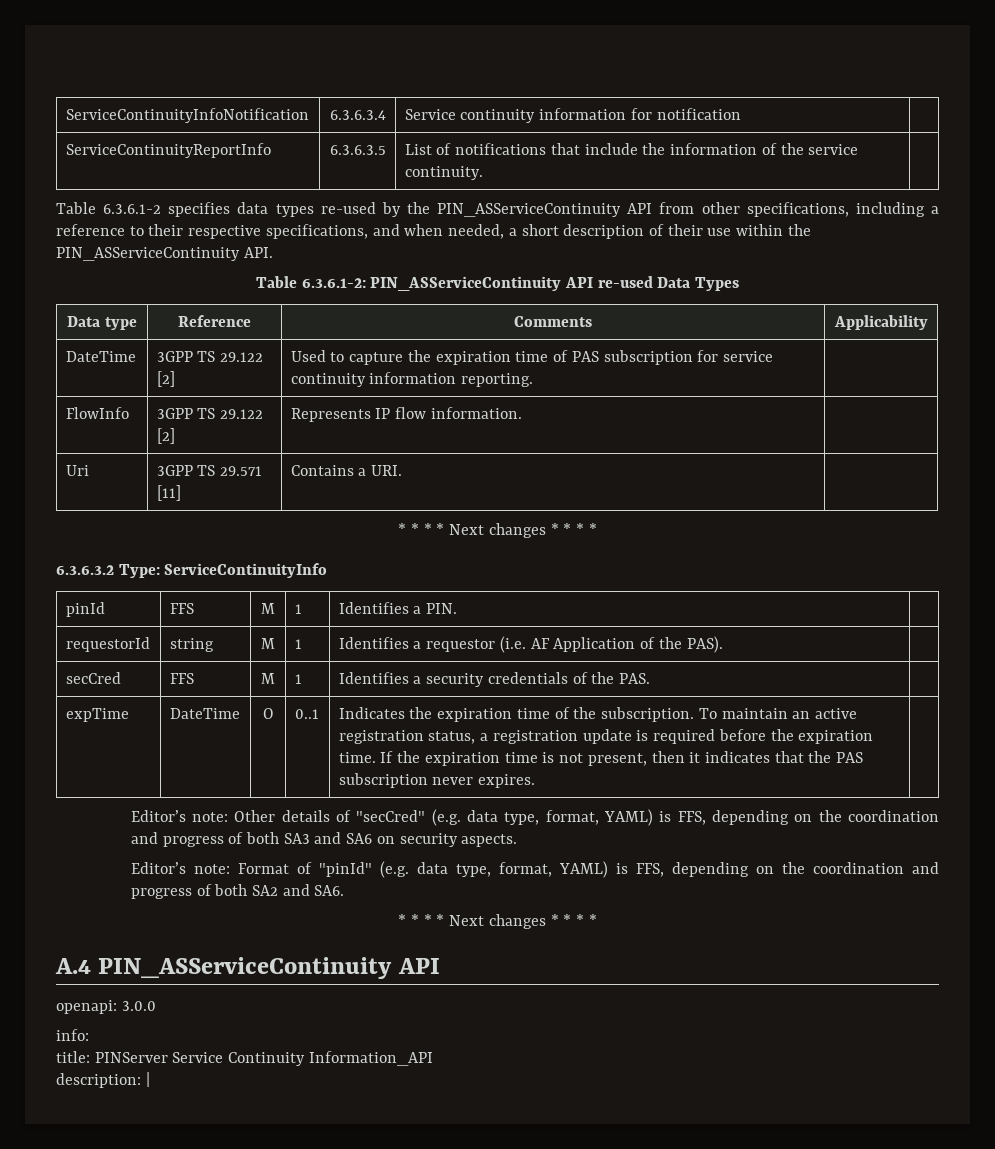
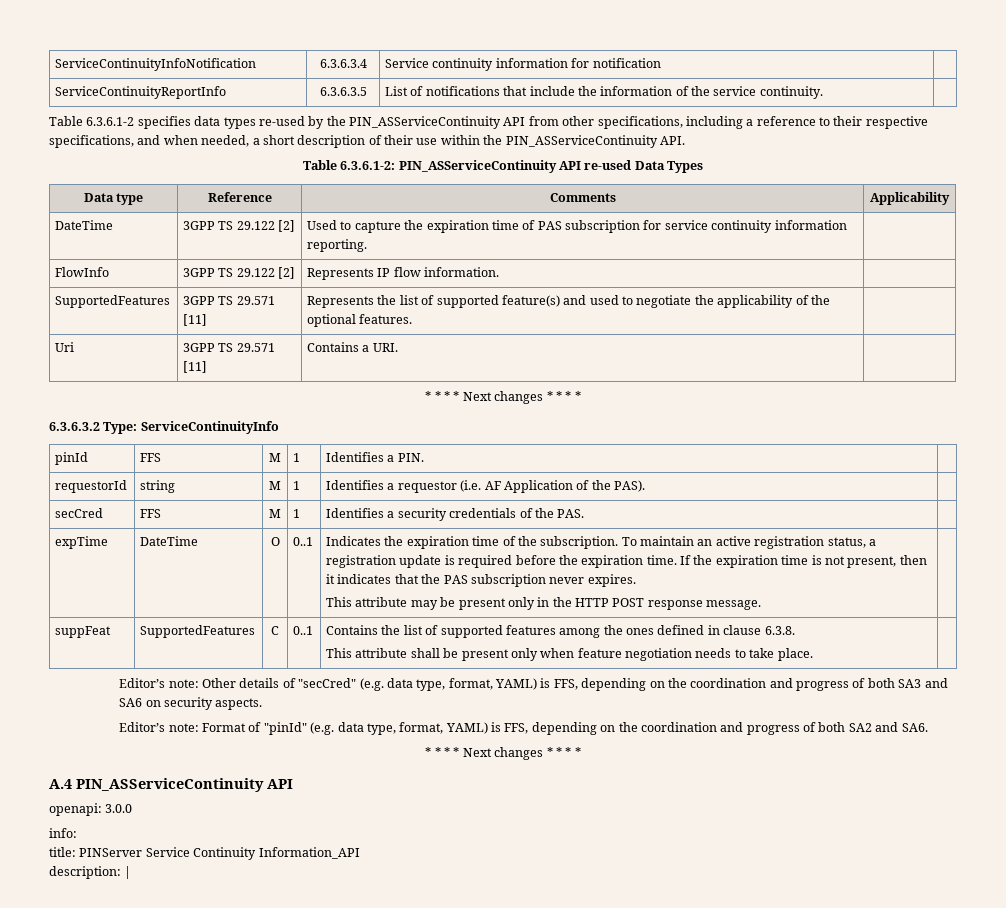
+ SupportedFeatures | 3GPP TS 29.571 [11] | Represents the list of supported feature(s) and used to negotiate the applicability of the optional features. |
+ This attribute may be present only in the HTTP POST response message. |
+ suppFeat | SupportedFeatures | C | 0..1 | Contains the list of supported features among the ones defined in clause 6.3.8.
+ This attribute shall be present only when feature negotiation needs to take place. |

